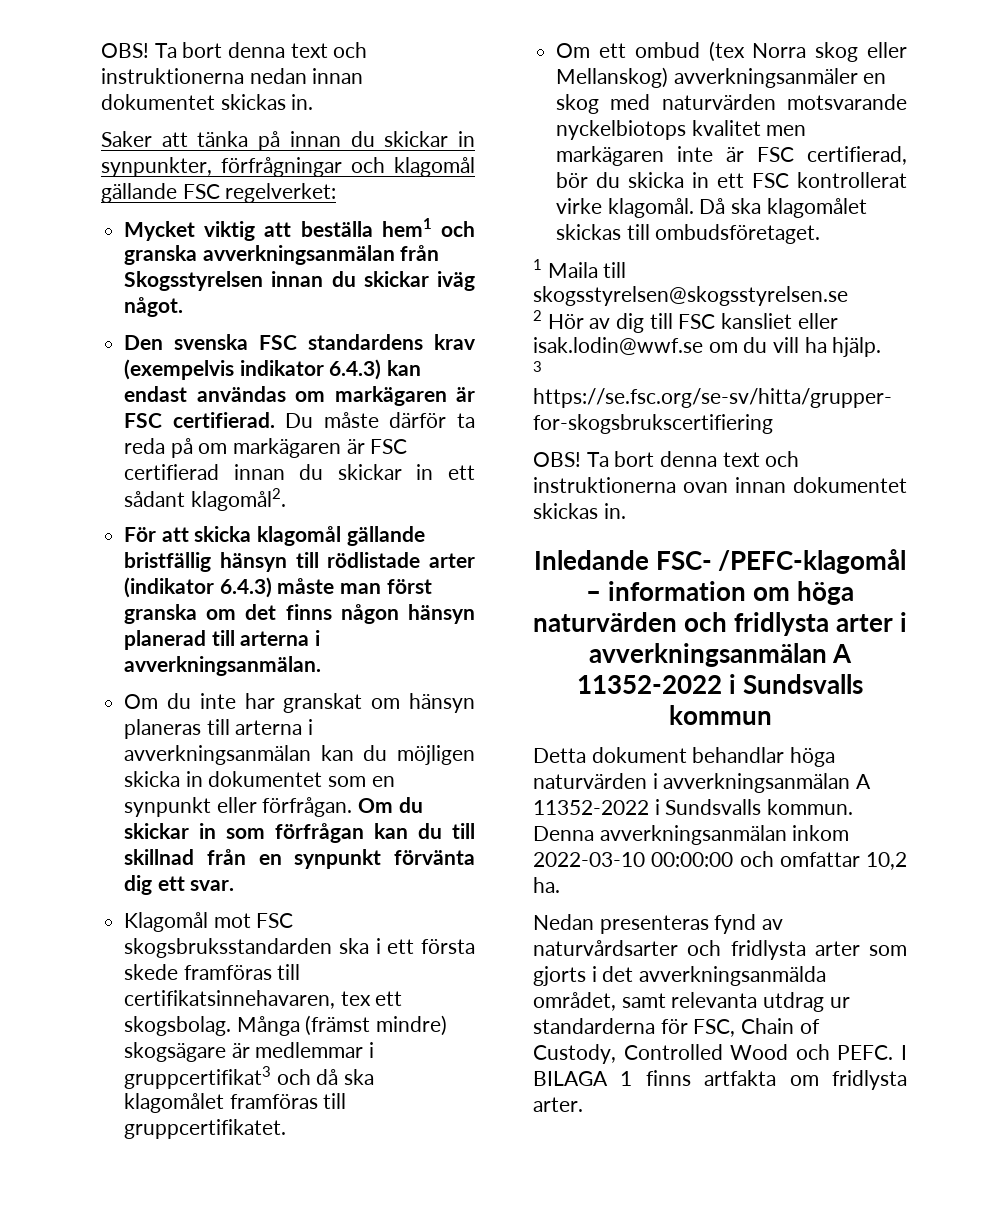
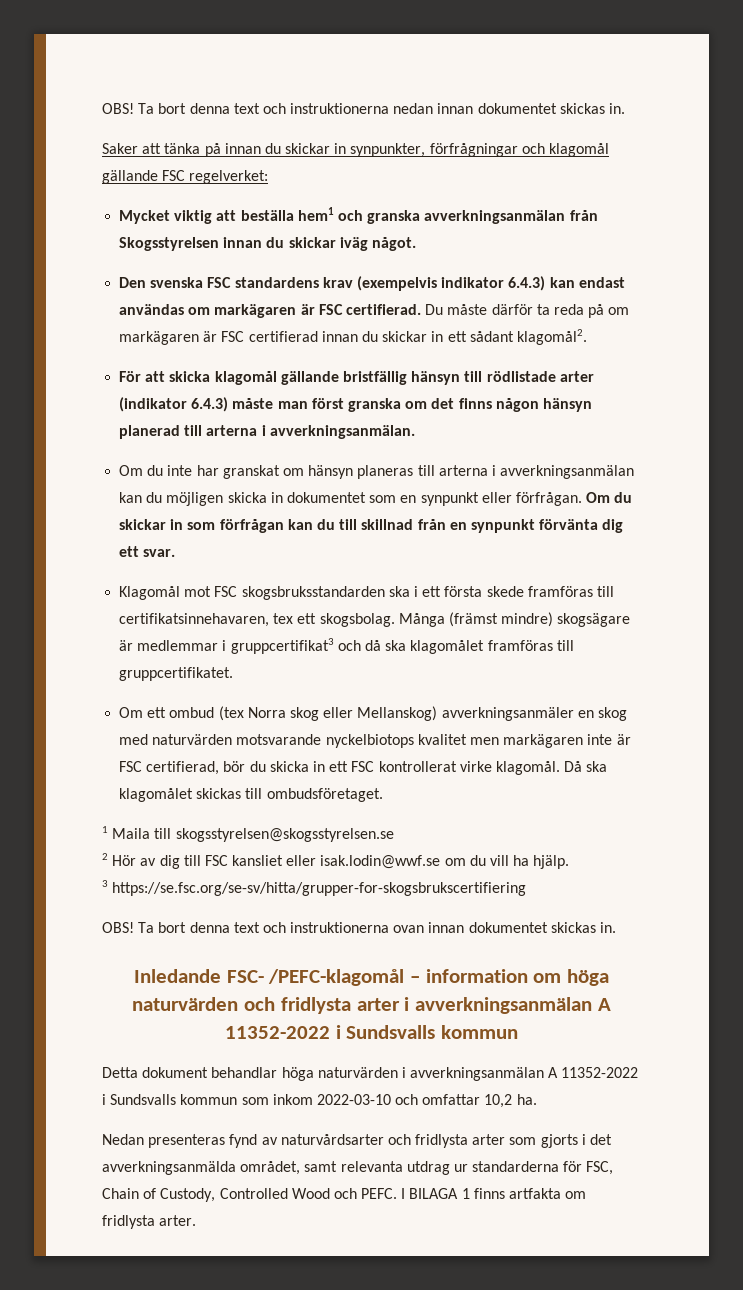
- Detta dokument behandlar höga naturvärden i avverkningsanmälan A 11352-2022 i Sundsvalls kommun. Denna avverkningsanmälan inkom 2022-03-10 00:00:00 och omfattar 10,2 ha.
+ Detta dokument behandlar höga naturvärden i avverkningsanmälan A 11352-2022 i Sundsvalls kommun som inkom 2022-03-10 och omfattar 10,2 ha.

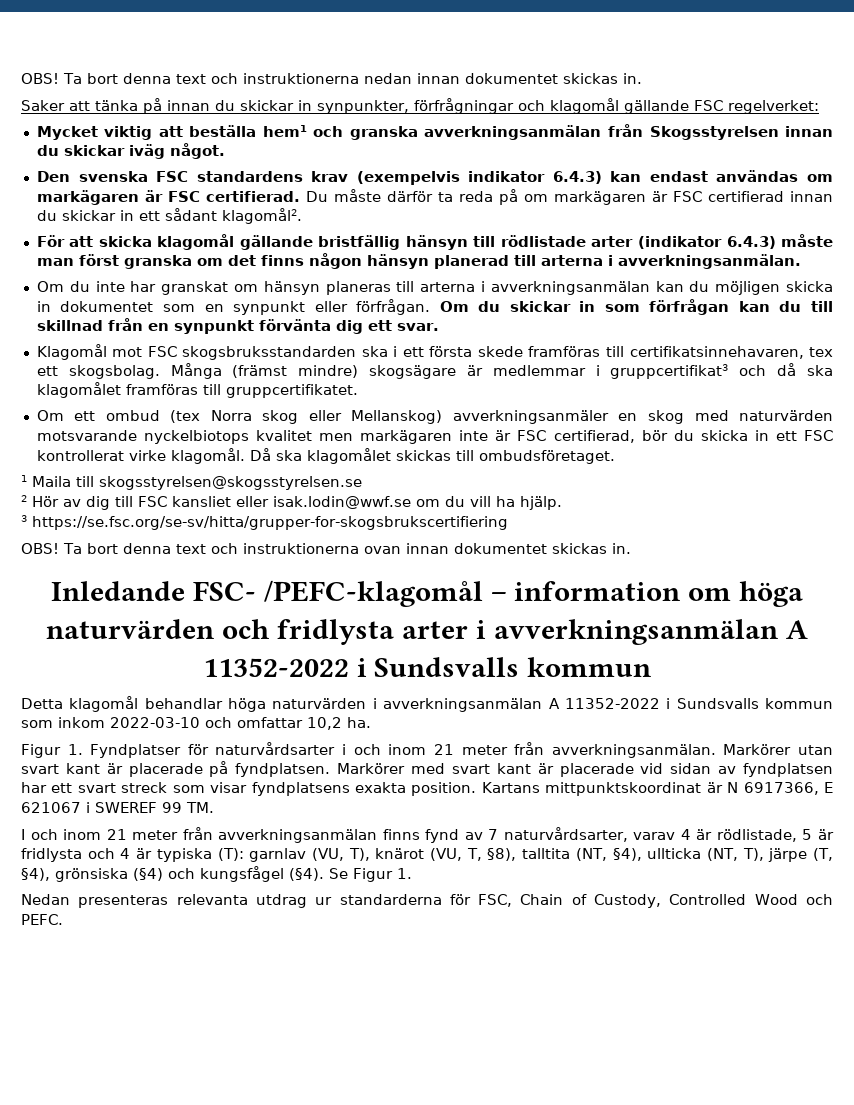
- Detta dokument behandlar höga naturvärden i avverkningsanmälan A 11352-2022 i Sundsvalls kommun som inkom 2022-03-10 och omfattar 10,2 ha.
+ Detta klagomål behandlar höga naturvärden i avverkningsanmälan A 11352-2022 i Sundsvalls kommun som inkom 2022-03-10 och omfattar 10,2 ha.
- Nedan presenteras fynd av naturvårdsarter och fridlysta arter som gjorts i det avverkningsanmälda området, samt relevanta utdrag ur standarderna för FSC, Chain of Custody, Controlled Wood och PEFC. I BILAGA 1 finns artfakta om fridlysta arter.
+ Figur 1. Fyndplatser för naturvårdsarter i och inom 21 meter från avverkningsanmälan. Markörer utan svart kant är placerade på fyndplatsen. Markörer med svart kant är placerade vid sidan av fyndplatsen har ett svart streck som visar fyndplatsens exakta position. Kartans mittpunktskoordinat är N 6917366, E 621067 i SWEREF 99 TM.
+ I och inom 21 meter från avverkningsanmälan finns fynd av 7 naturvårdsarter, varav 4 är rödlistade, 5 är fridlysta och 4 är typiska (T): garnlav (VU, T), knärot (VU, T, §8), talltita (NT, §4), ullticka (NT, T), järpe (T, §4), grönsiska (§4) och kungsfågel (§4). Se Figur 1.
+ Nedan presenteras relevanta utdrag ur standarderna för FSC, Chain of Custody, Controlled Wood och PEFC.

